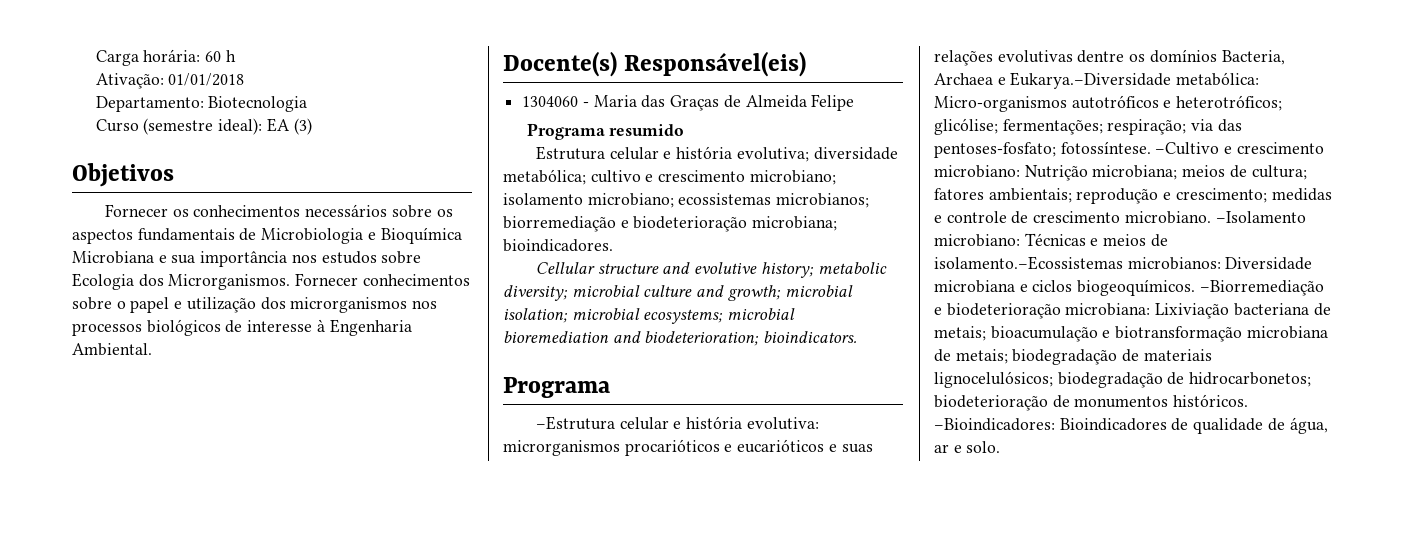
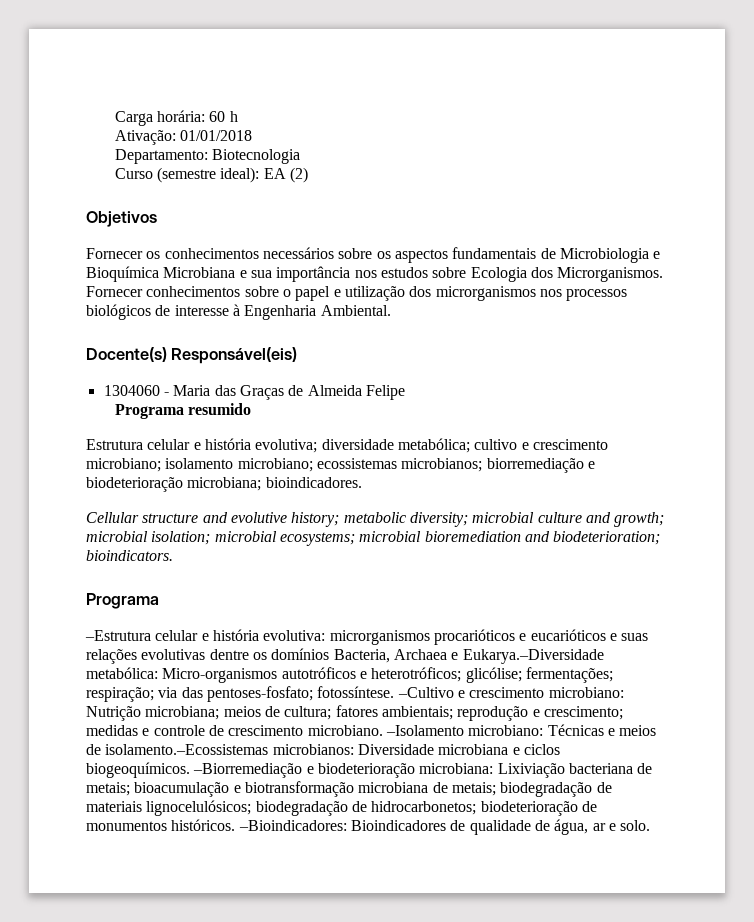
- Curso (semestre ideal): EA (3)
+ Curso (semestre ideal): EA (2)

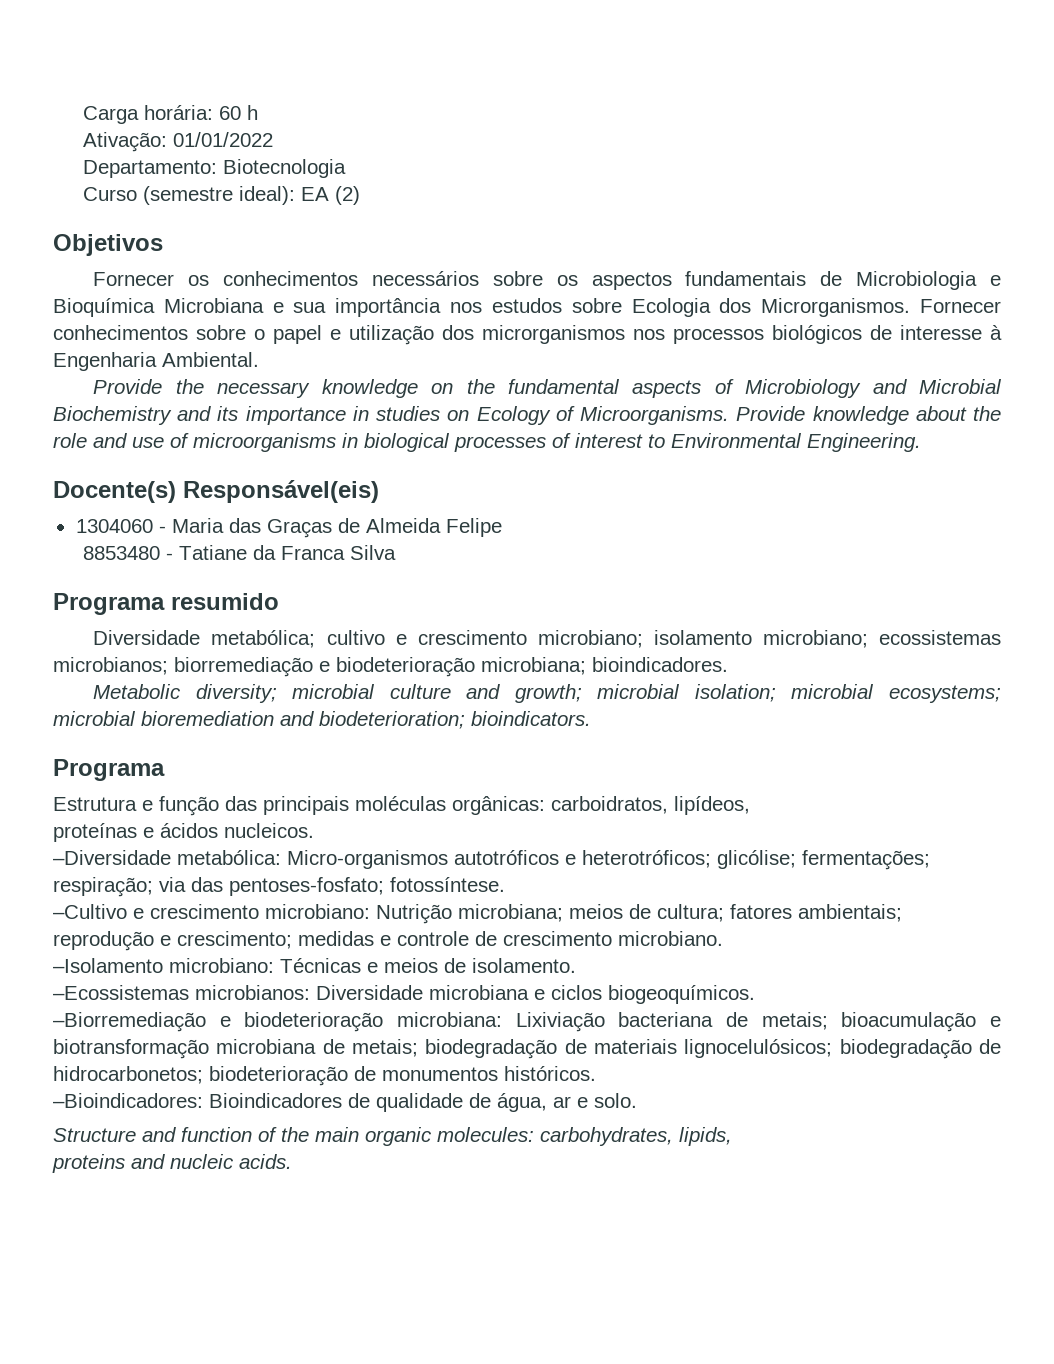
- Ativação: 01/01/2018
+ Ativação: 01/01/2022
+ Provide the necessary knowledge on the fundamental aspects of Microbiology and Microbial Biochemistry and its importance in studies on Ecology of Microorganisms. Provide knowledge about the role and use of microorganisms in biological processes of interest to Environmental Engineering.
+ 8853480 - Tatiane da Franca Silva
  Programa resumido
- Estrutura celular e história evolutiva; diversidade metabólica; cultivo e crescimento microbiano; isolamento microbiano; ecossistemas microbianos; biorremediação e biodeterioração microbiana; bioindicadores.
+ Diversidade metabólica; cultivo e crescimento microbiano; isolamento microbiano; ecossistemas microbianos; biorremediação e biodeterioração microbiana; bioindicadores.
- Cellular structure and evolutive history; metabolic diversity; microbial culture and growth; microbial isolation; microbial ecosystems; microbial bioremediation and biodeterioration; bioindicators.
+ Metabolic diversity; microbial culture and growth; microbial isolation; microbial ecosystems; microbial bioremediation and biodeterioration; bioindicators.
- –Estrutura celular e história evolutiva: microrganismos procarióticos e eucarióticos e suas relações evolutivas dentre os domínios Bacteria, Archaea e Eukarya.–Diversidade metabólica:
+ Estrutura e função das principais moléculas orgânicas: carboidratos, lipídeos,
+ proteínas e ácidos nucleicos.
+ –Diversidade metabólica:
- fotossíntese. –Cultivo e crescimento microbiano:
+ fotossíntese.
+ –Cultivo e crescimento microbiano:
- medidas e controle de crescimento microbiano. –Isolamento microbiano:
+ medidas e controle de crescimento microbiano.
+ –Isolamento microbiano:
- Técnicas e meios de isolamento.–Ecossistemas microbianos:
+ Técnicas e meios de isolamento.
+ –Ecossistemas microbianos:
- Diversidade microbiana e ciclos biogeoquímicos. –Biorremediação e biodeterioração microbiana:
+ Diversidade microbiana e ciclos biogeoquímicos.
+ –Biorremediação e biodeterioração microbiana:
- biodeterioração de monumentos históricos. –Bioindicadores:
+ biodeterioração de monumentos históricos.
+ –Bioindicadores:
+ Structure and function of the main organic molecules: carbohydrates, lipids,
+ proteins and nucleic acids.

